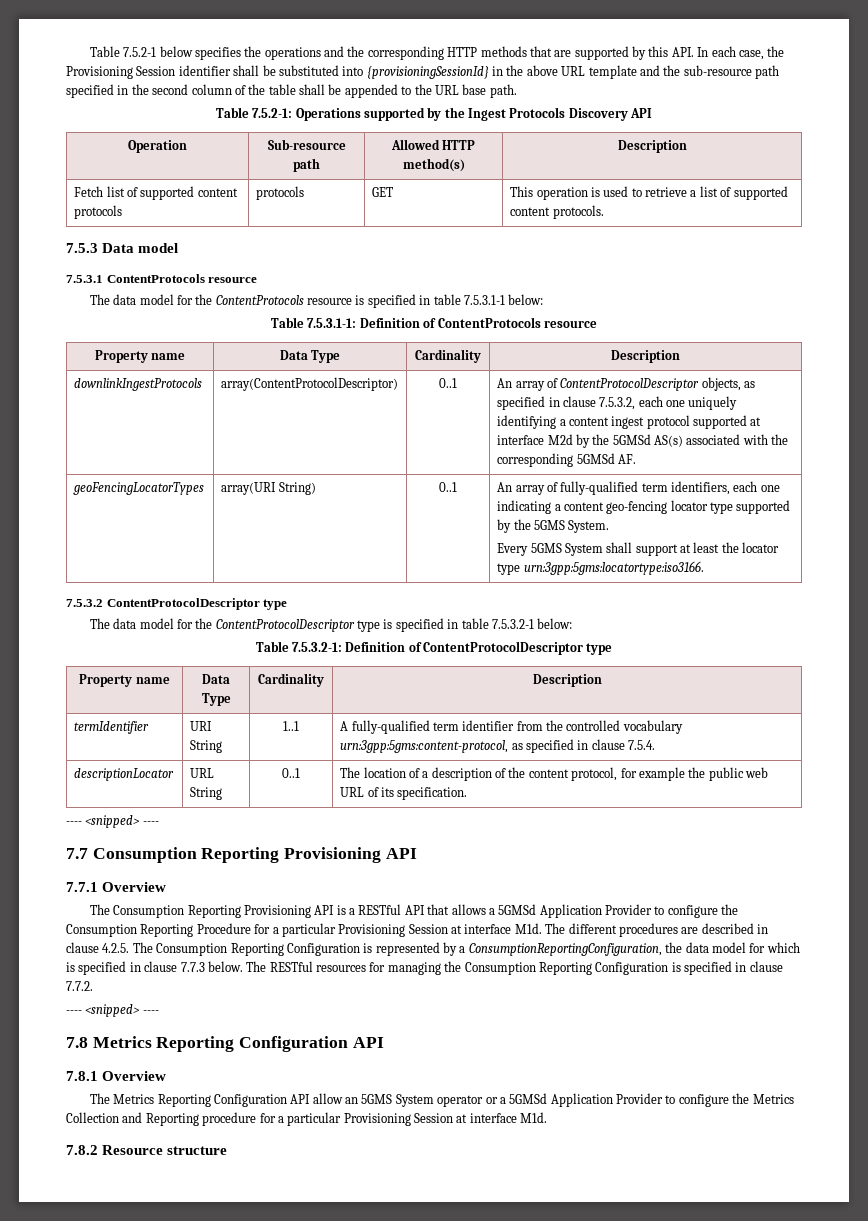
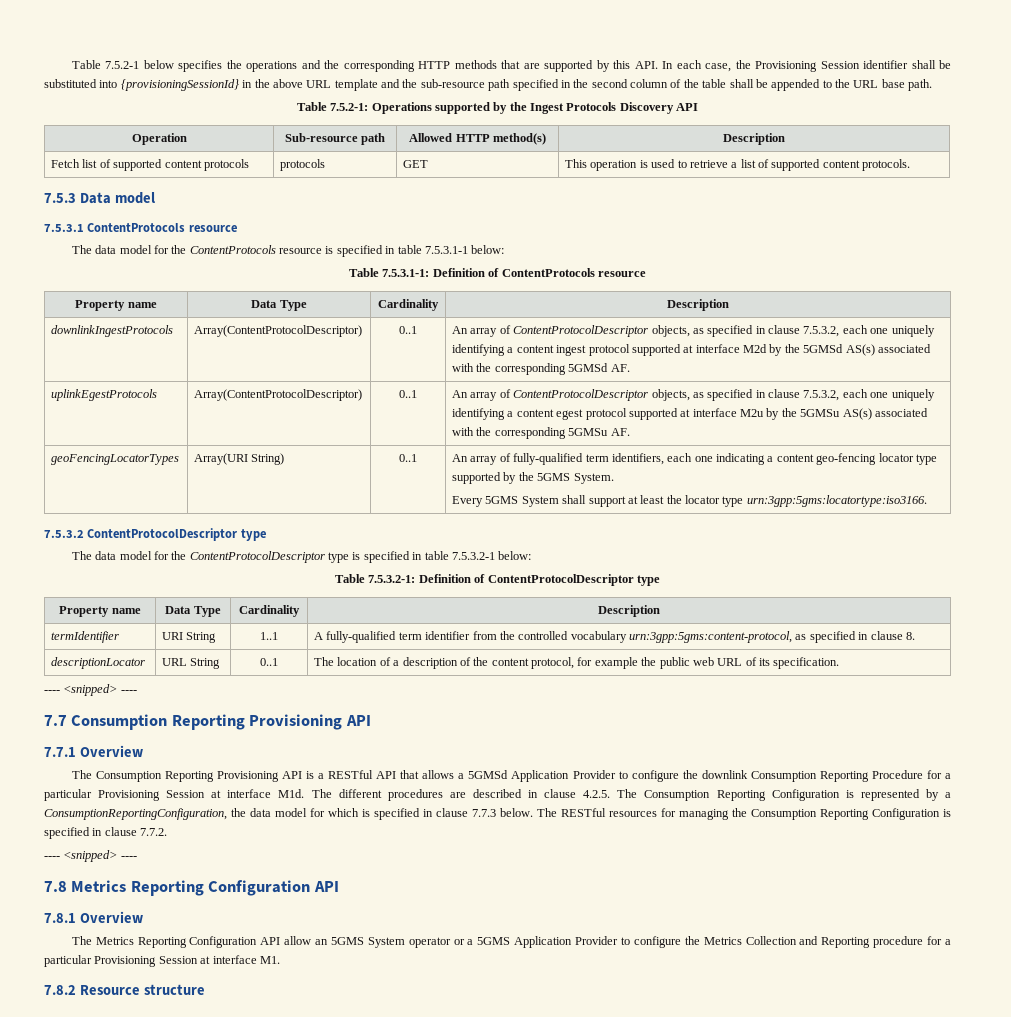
- downlinkIngestProtocols | array(ContentProtocolDescriptor) | 0..1 | An array of ContentProtocolDescriptor objects, as specified in clause 7.5.3.2, each one uniquely identifying a content ingest protocol supported at interface M2d by the 5GMSd AS(s) associated with the corresponding 5GMSd AF.
+ downlinkIngestProtocols | Array(ContentProtocolDescriptor) | 0..1 | An array of ContentProtocolDescriptor objects, as specified in clause 7.5.3.2, each one uniquely identifying a content ingest protocol supported at interface M2d by the 5GMSd AS(s) associated with the corresponding 5GMSd AF.
+ uplinkEgestProtocols | Array(ContentProtocolDescriptor) | 0..1 | An array of ContentProtocolDescriptor objects, as specified in clause 7.5.3.2, each one uniquely identifying a content egest protocol supported at interface M2u by the 5GMSu AS(s) associated with the corresponding 5GMSu AF.
- geoFencingLocatorTypes | array(URI String) | 0..1 | An array of fully-qualified term identifiers, each one indicating a content geo-fencing locator type supported by the 5GMS System.
+ geoFencingLocatorTypes | Array(URI String) | 0..1 | An array of fully-qualified term identifiers, each one indicating a content geo-fencing locator type supported by the 5GMS System.
- termIdentifier | URI String | 1..1 | A fully-qualified term identifier from the controlled vocabulary urn:3gpp:5gms:content-protocol, as specified in clause 7.5.4.
+ termIdentifier | URI String | 1..1 | A fully-qualified term identifier from the controlled vocabulary urn:3gpp:5gms:content-protocol, as specified in clause 8.
- The Consumption Reporting Provisioning API is a RESTful API that allows a 5GMSd Application Provider to configure the Consumption Reporting Procedure for a particular Provisioning Session at interface M1d. The different procedures are described in clause 4.2.5. The Consumption Reporting Configuration is represented by a ConsumptionReportingConfiguration, the data model for which is specified in clause 7.7.3 below.
+ The Consumption Reporting Provisioning API is a RESTful API that allows a 5GMSd Application Provider to configure the downlink Consumption Reporting Procedure for a particular Provisioning Session at interface M1d. The different procedures are described in clause 4.2.5. The Consumption Reporting Configuration is represented by a ConsumptionReportingConfiguration, the data model for which is specified in clause 7.7.3 below.
- The Metrics Reporting Configuration API allow an 5GMS System operator or a 5GMSd Application Provider to configure the Metrics Collection and Reporting procedure for a particular Provisioning Session at interface M1d.
+ The Metrics Reporting Configuration API allow an 5GMS System operator or a 5GMS Application Provider to configure the Metrics Collection and Reporting procedure for a particular Provisioning Session at interface M1.

